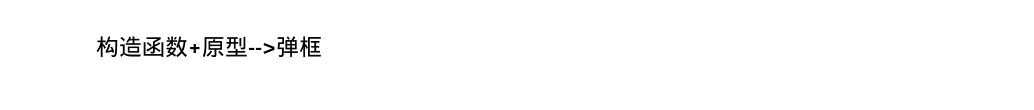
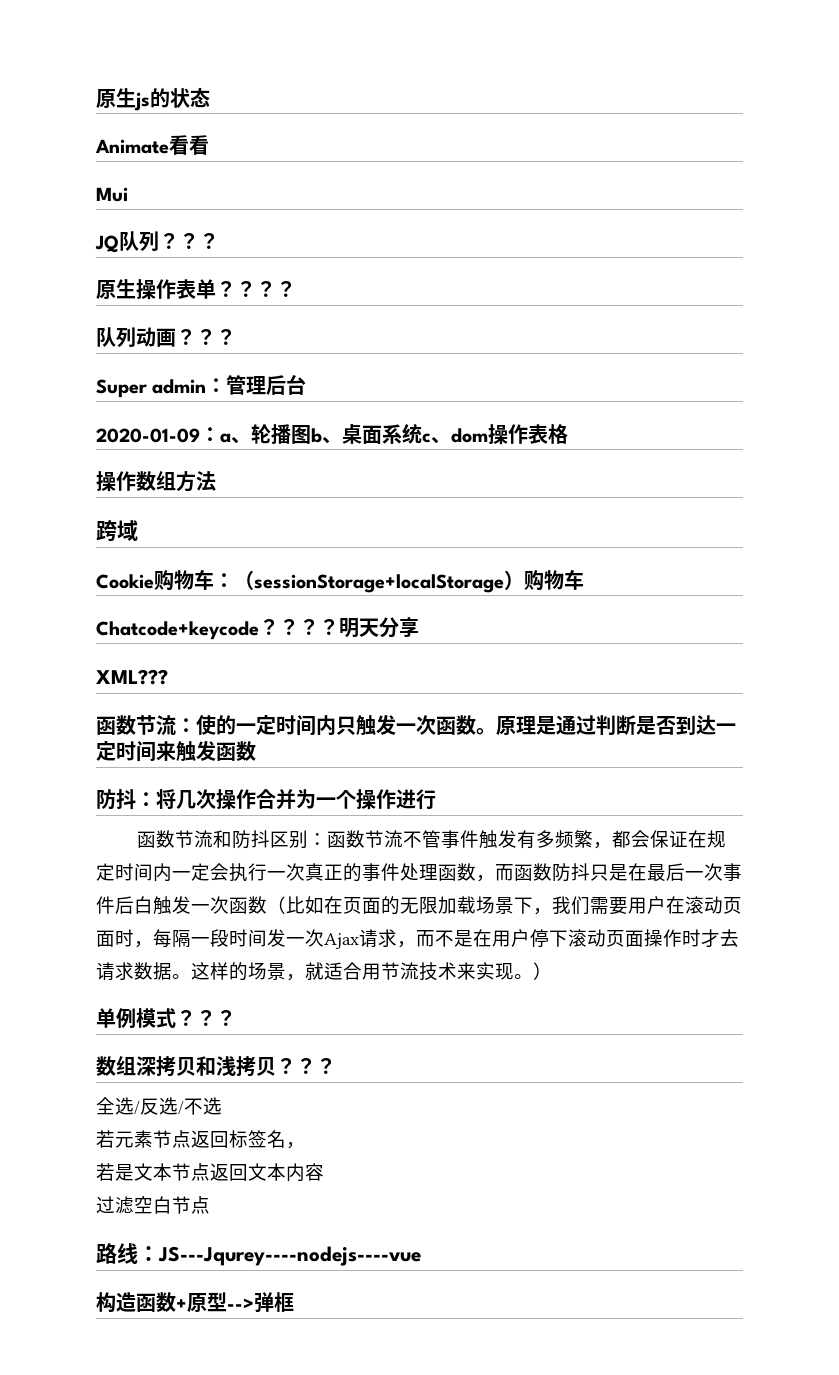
+ 原生js的状态
+ Animate看看
+ Mui
+ JQ队列？？？
+ 原生操作表单？？？？
+ 队列动画？？？
+ Super admin：管理后台
+ 2020-01-09：a、轮播图b、桌面系统c、dom操作表格
+ 操作数组方法
+ 跨域
+ Cookie购物车：（sessionStorage+localStorage）购物车
+ Chatcode+keycode？？？？明天分享
+ XML???
+ 函数节流：使的一定时间内只触发一次函数。原理是通过判断是否到达一定时间来触发函数
+ 防抖：将几次操作合并为一个操作进行
+ 函数节流和防抖区别：函数节流不管事件触发有多频繁，都会保证在规定时间内一定会执行一次真正的事件处理函数，而函数防抖只是在最后一次事件后白触发一次函数（比如在页面的无限加载场景下，我们需要用户在滚动页面时，每隔一段时间发一次Ajax请求，而不是在用户停下滚动页面操作时才去请求数据。这样的场景，就适合用节流技术来实现。）
+ 单例模式？？？
+ 数组深拷贝和浅拷贝？？？
+ 全选/反选/不选
+ 若元素节点返回标签名，
+ 若是文本节点返回文本内容
+ 过滤空白节点
+ 路线：JS---Jqurey----nodejs----vue

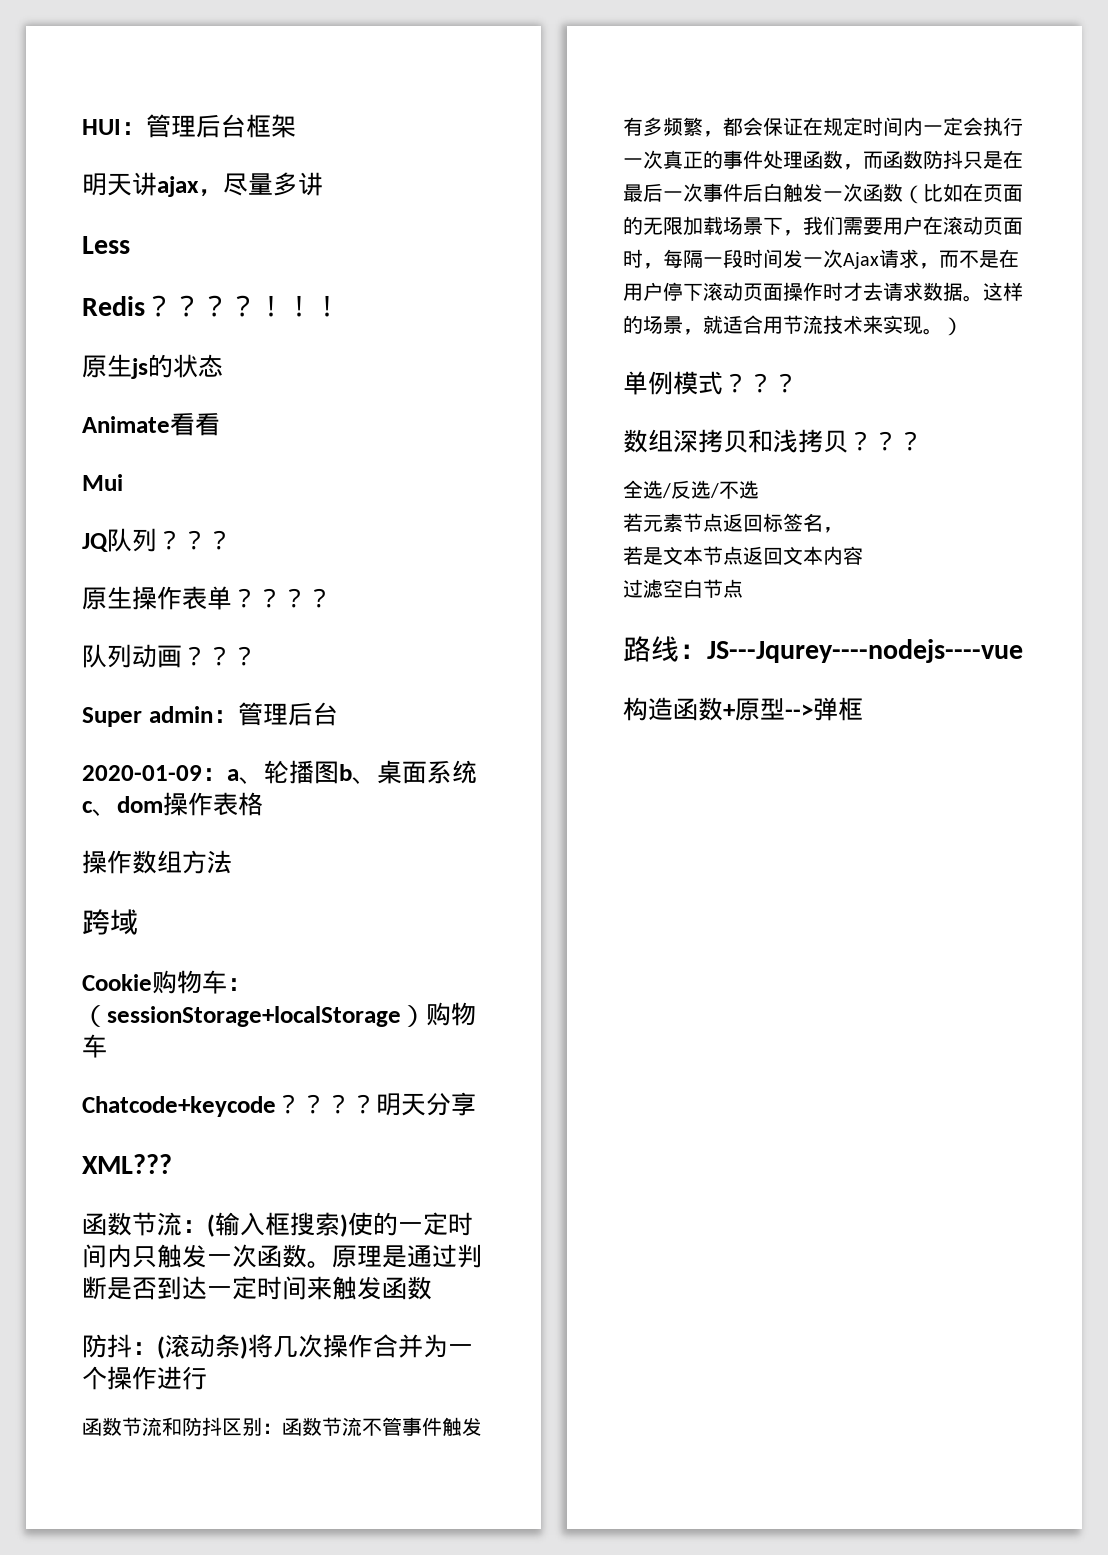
+ HUI：管理后台框架
+ 明天讲ajax，尽量多讲
+ Less
+ Redis？？？？！！！
- 函数节流：使的一定时间内只触发一次函数。
+ 函数节流：(输入框搜索)使的一定时间内只触发一次函数。
- 防抖：将几次操作合并为一个操作进行
+ 防抖：(滚动条)将几次操作合并为一个操作进行

